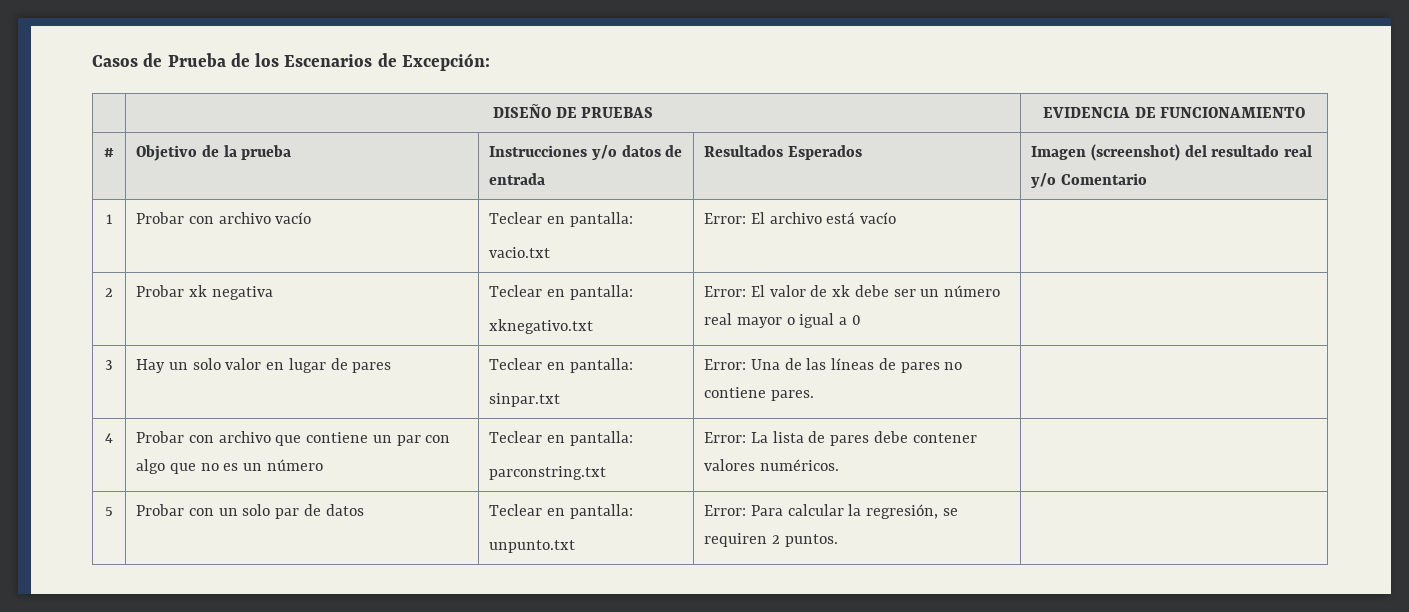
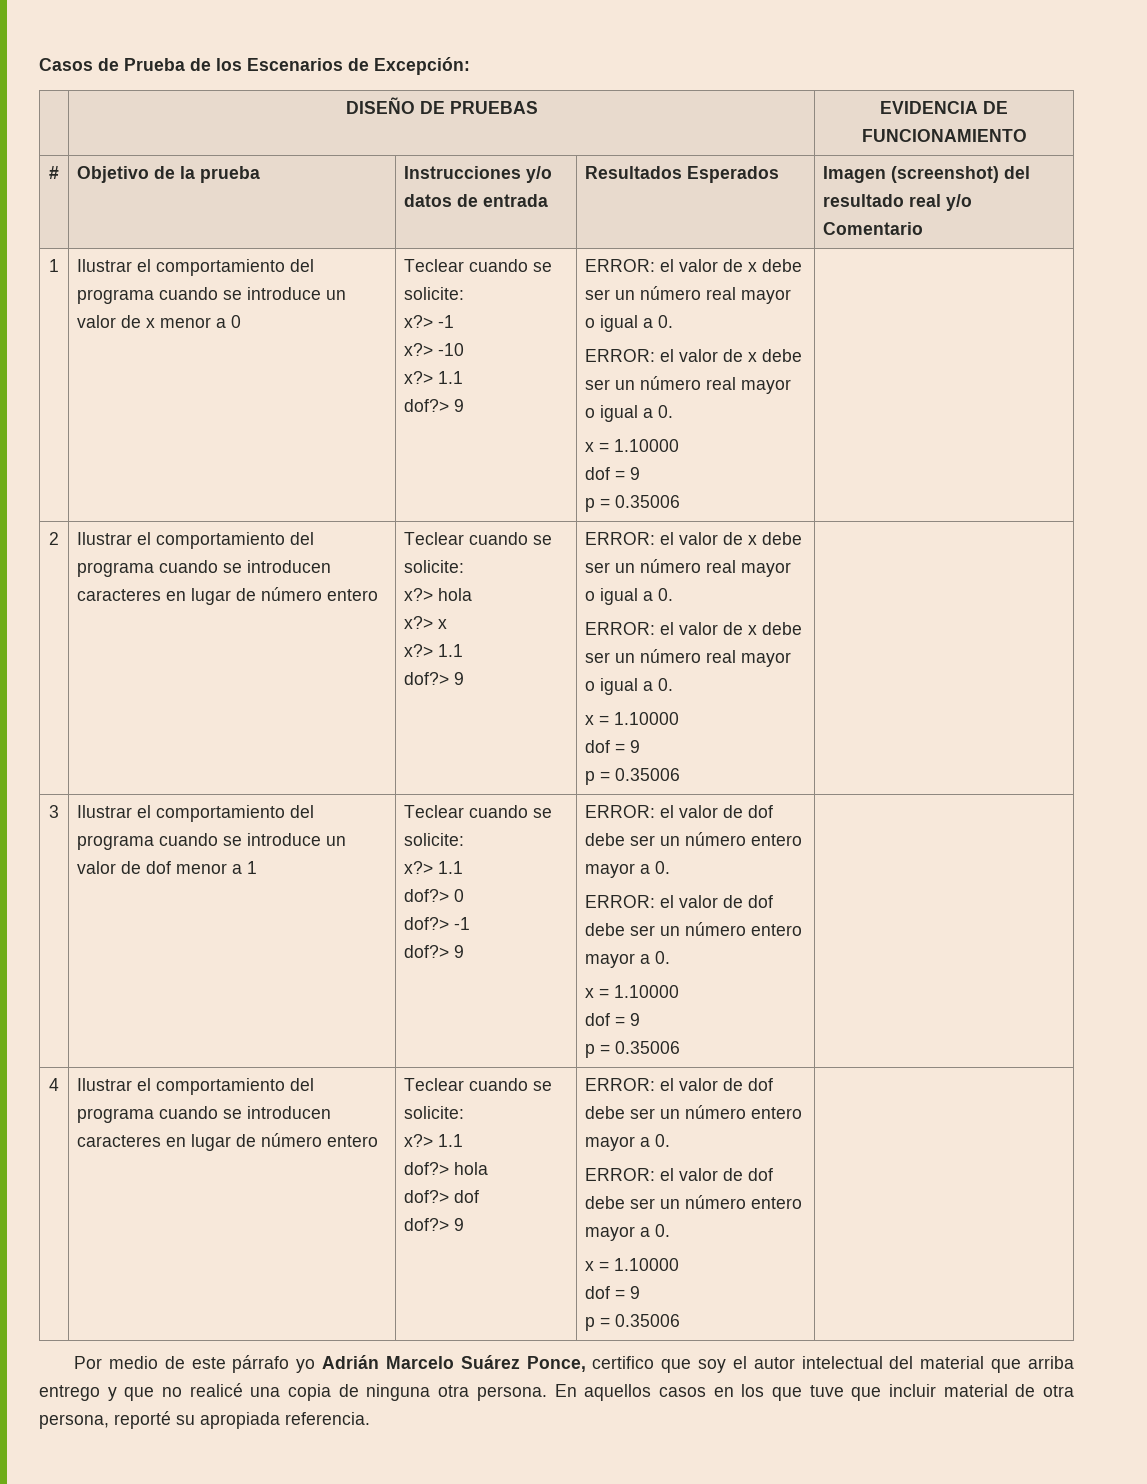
- Probar con archivo vacío | Teclear en pantalla:
- vacio.txt | Error: El archivo está vacío |
- 2 | Probar xk negativa | Teclear en pantalla:
- xknegativo.txt | Error: El valor de xk debe ser un número real mayor o igual a 0 |
- 3 | Hay un solo valor en lugar de pares | Teclear en pantalla:
- sinpar.txt | Error: Una de las líneas de pares no contiene pares. |
- 4 | Probar con archivo que contiene un par con algo que no es un número | Teclear en pantalla:
- parconstring.txt | Error: La lista de pares debe contener valores numéricos. |
- 5 | Probar con un solo par de datos | Teclear en pantalla:
- unpunto.txt | Error: Para calcular la regresión, se requiren 2 puntos. |
+ Ilustrar el comportamiento del programa cuando se introduce un valor de x menor a 0 | Teclear cuando se solicite:
+ x?> -1
+ x?> -10
+ x?> 1.1
+ dof?> 9 | ERROR: el valor de x debe ser un número real mayor o igual a 0.
+ ERROR: el valor de x debe ser un número real mayor o igual a 0.
+ x = 1.10000
+ dof = 9
+ p = 0.35006 |
+ 2 | Ilustrar el comportamiento del programa cuando se introducen caracteres en lugar de número entero | Teclear cuando se solicite:
+ x?> hola
+ x?> x
+ x?> 1.1
+ dof?> 9 | ERROR: el valor de x debe ser un número real mayor o igual a 0.
+ ERROR: el valor de x debe ser un número real mayor o igual a 0.
+ x = 1.10000
+ dof = 9
+ p = 0.35006 |
+ 3 | Ilustrar el comportamiento del programa cuando se introduce un valor de dof menor a 1 | Teclear cuando se solicite:
+ x?> 1.1
+ dof?> 0
+ dof?> -1
+ dof?> 9 | ERROR: el valor de dof debe ser un número entero mayor a 0.
+ ERROR: el valor de dof debe ser un número entero mayor a 0.
+ x = 1.10000
+ dof = 9
+ p = 0.35006 |
+ 4 | Ilustrar el comportamiento del programa cuando se introducen caracteres en lugar de número entero | Teclear cuando se solicite:
+ x?> 1.1
+ dof?> hola
+ dof?> dof
+ dof?> 9 | ERROR: el valor de dof debe ser un número entero mayor a 0.
+ ERROR: el valor de dof debe ser un número entero mayor a 0.
+ x = 1.10000
+ dof = 9
+ p = 0.35006 |
+ Por medio de este párrafo yo Adrián Marcelo Suárez Ponce, certifico que soy el autor intelectual del material que arriba entrego y que no realicé una copia de ninguna otra persona. En aquellos casos en los que tuve que incluir material de otra persona, reporté su apropiada referencia.

